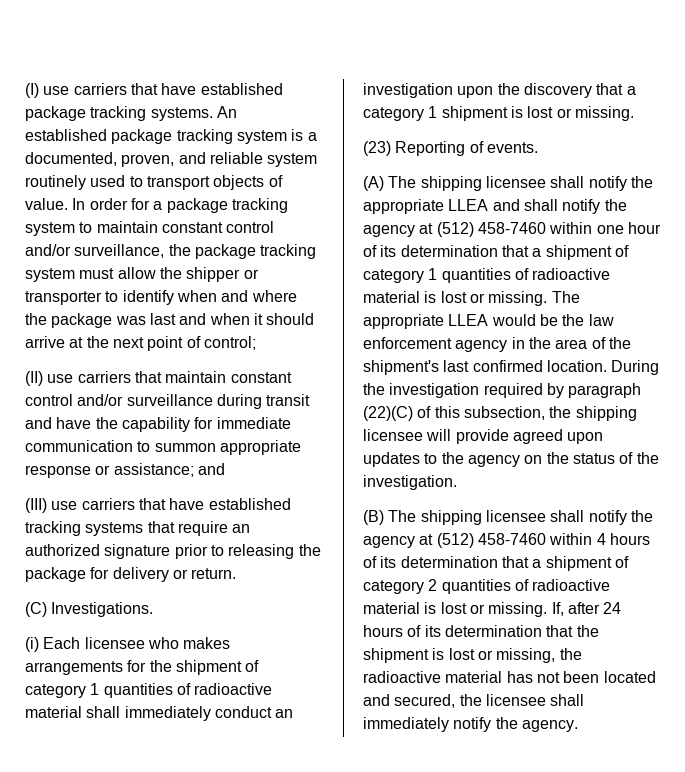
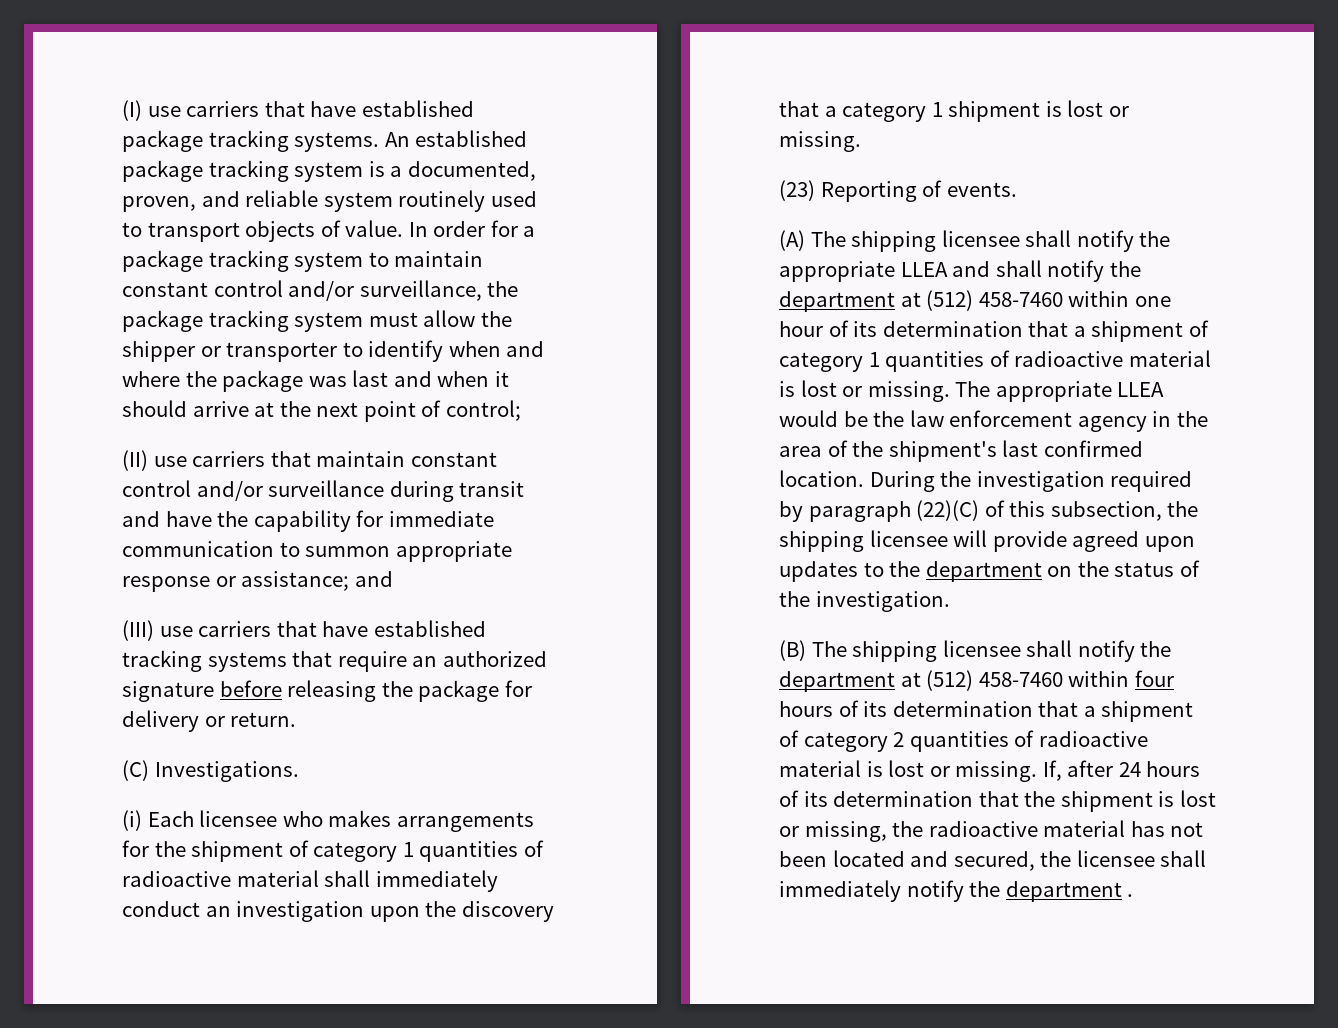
- (III) use carriers that have established tracking systems that require an authorized signature prior to releasing the package for delivery or return.
+ (III) use carriers that have established tracking systems that require an authorized signature before releasing the package for delivery or return.
- (A) The shipping licensee shall notify the appropriate LLEA and shall notify the agency at (512) 458-7460 within one hour of its determination that a shipment of category 1 quantities of radioactive material is lost or missing.
+ (A) The shipping licensee shall notify the appropriate LLEA and shall notify the department at (512) 458-7460 within one hour of its determination that a shipment of category 1 quantities of radioactive material is lost or missing.
- During the investigation required by paragraph (22)(C) of this subsection, the shipping licensee will provide agreed upon updates to the agency on the status of the investigation.
+ During the investigation required by paragraph (22)(C) of this subsection, the shipping licensee will provide agreed upon updates to the department on the status of the investigation.
- (B) The shipping licensee shall notify the agency at (512) 458-7460 within 4 hours of its determination that a shipment of category 2 quantities of radioactive material is lost or missing.
+ (B) The shipping licensee shall notify the department at (512) 458-7460 within four hours of its determination that a shipment of category 2 quantities of radioactive material is lost or missing.
- If, after 24 hours of its determination that the shipment is lost or missing, the radioactive material has not been located and secured, the licensee shall immediately notify the agency.
+ If, after 24 hours of its determination that the shipment is lost or missing, the radioactive material has not been located and secured, the licensee shall immediately notify the department .

